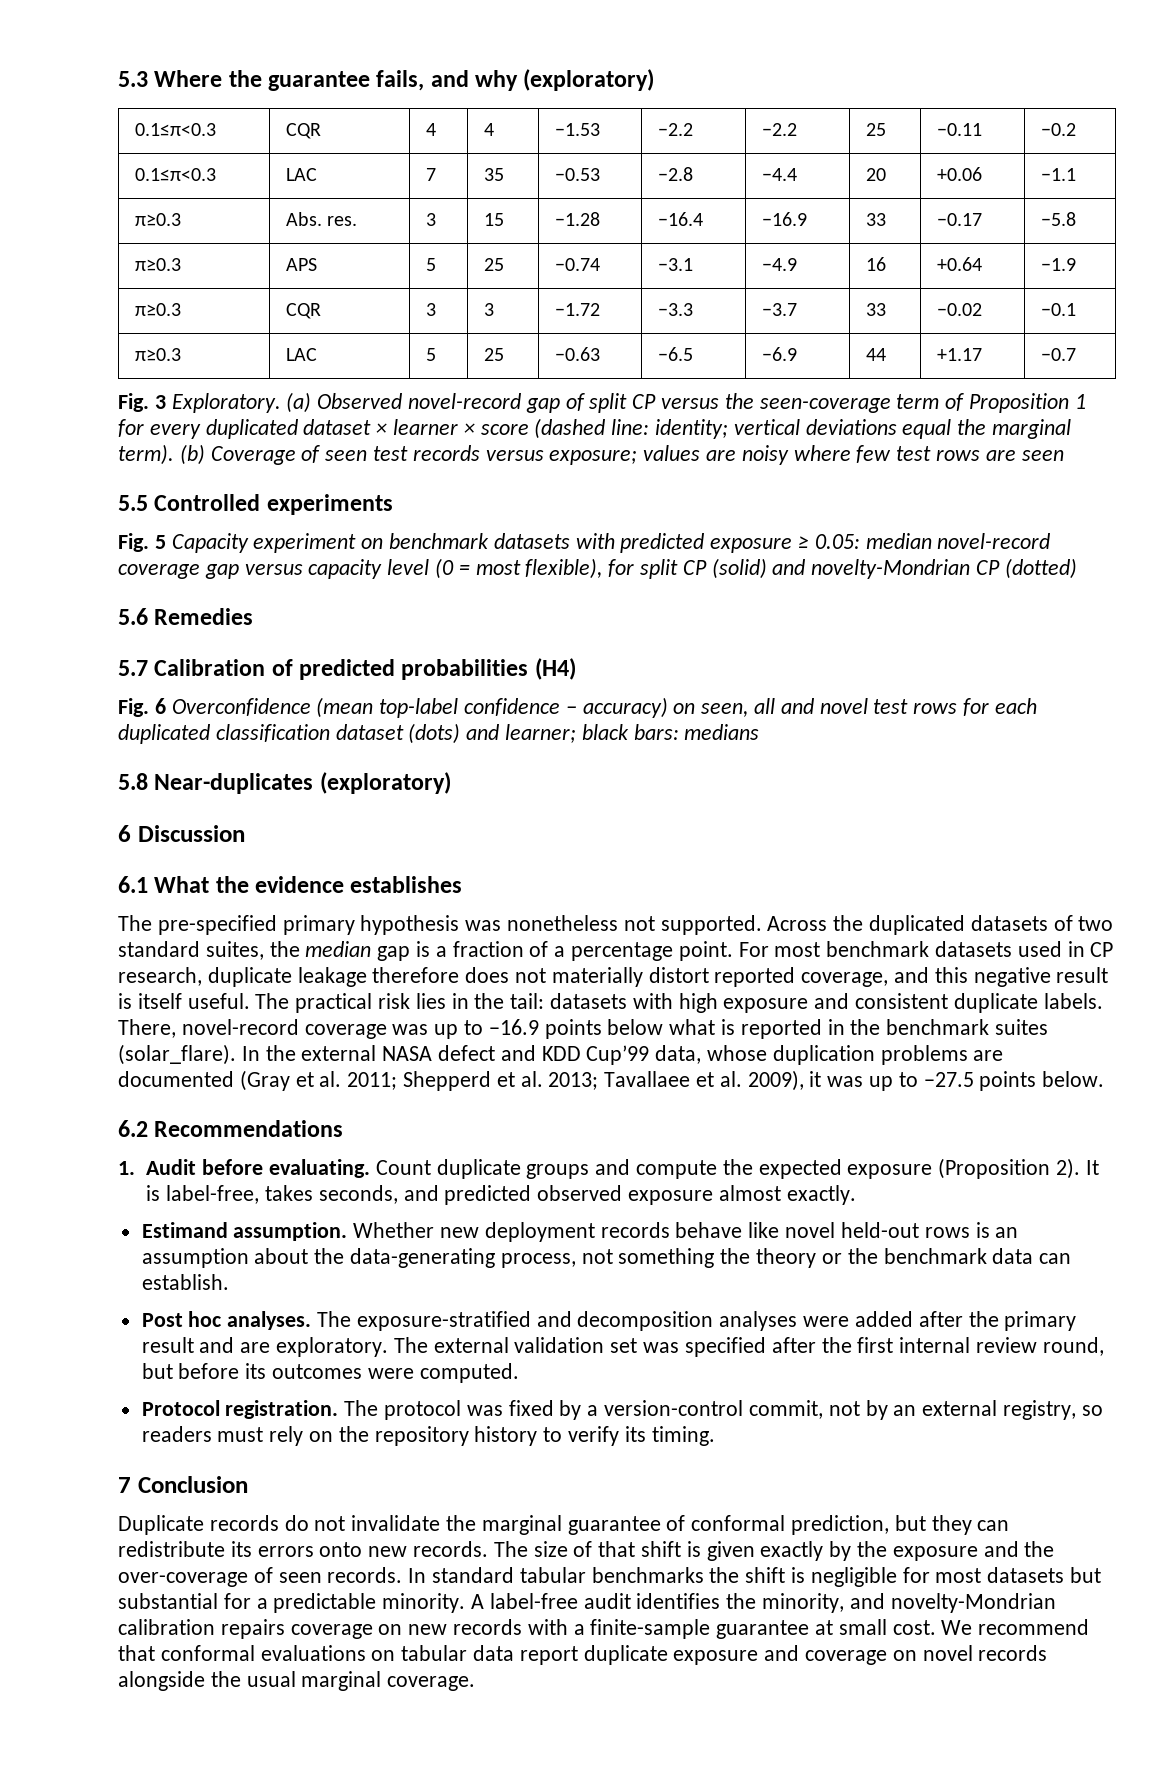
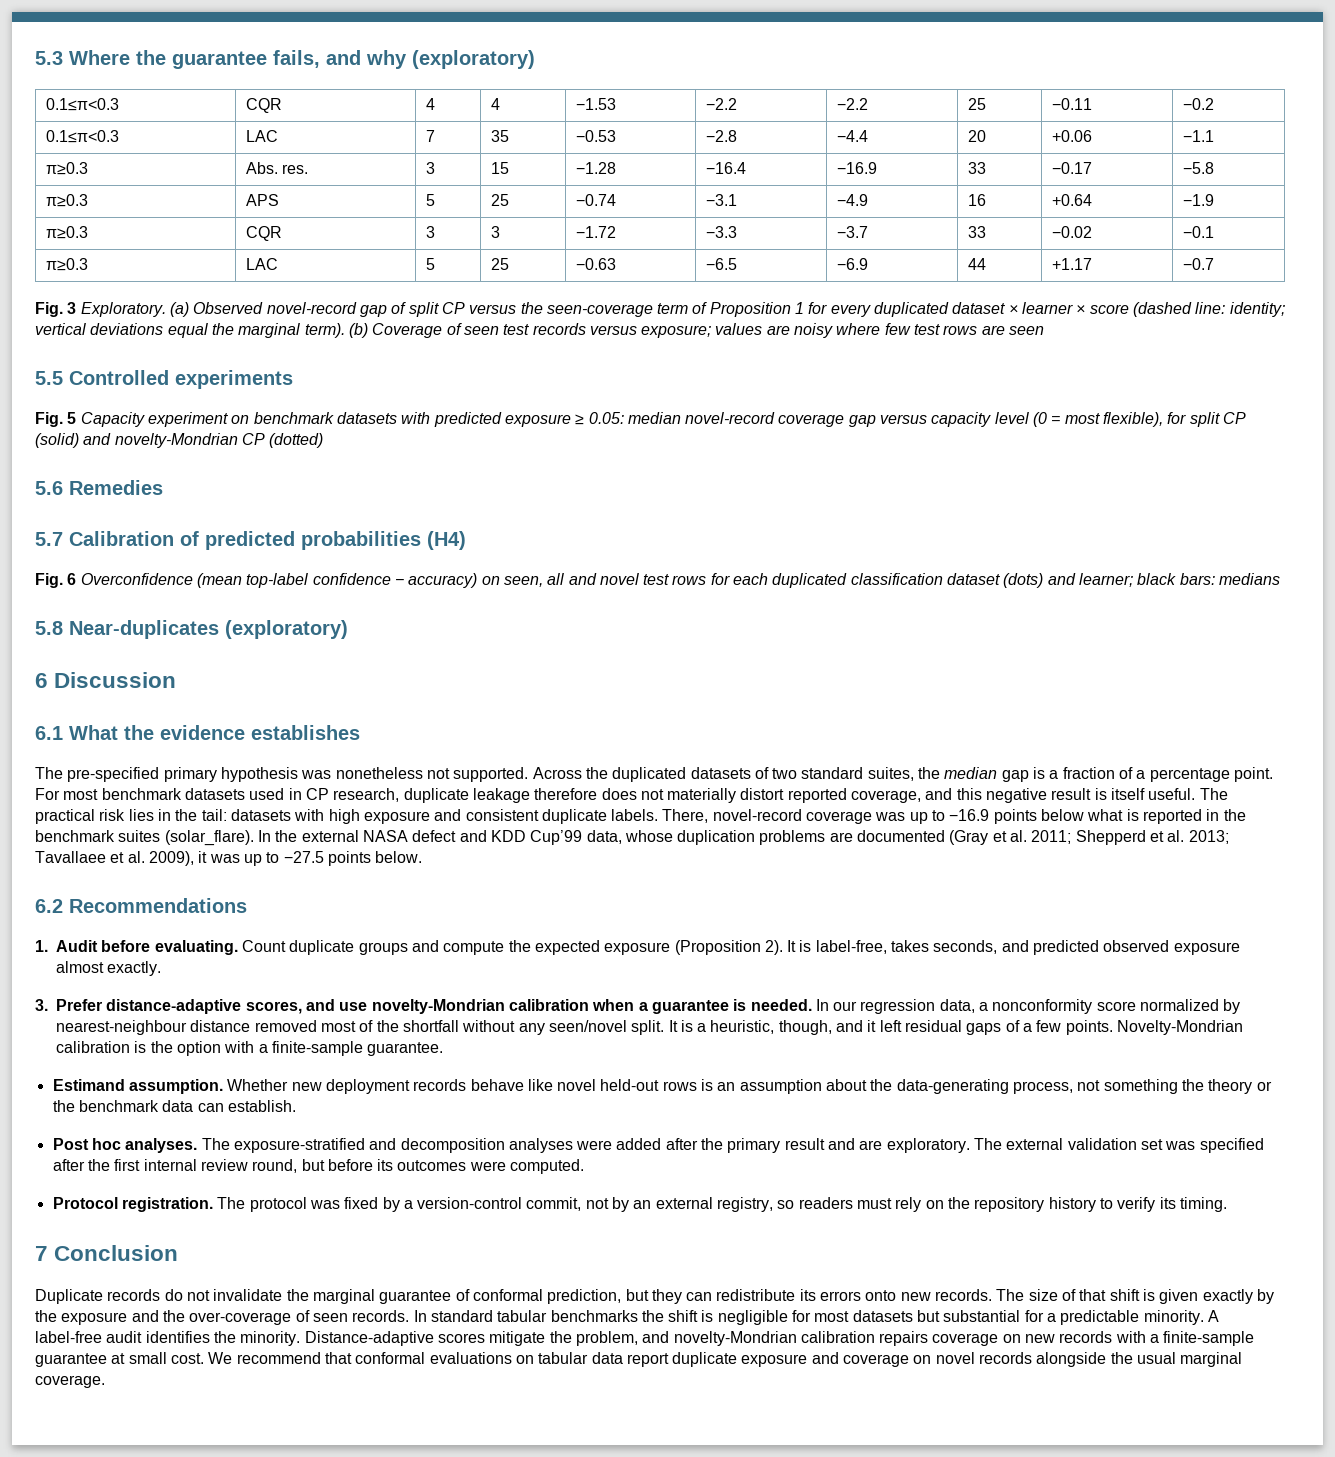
+ 3. Prefer distance-adaptive scores, and use novelty-Mondrian calibration when a guarantee is needed. In our regression data, a nonconformity score normalized by nearest-neighbour distance removed most of the shortfall without any seen/novel split. It is a heuristic, though, and it left residual gaps of a few points. Novelty-Mondrian calibration is the option with a finite-sample guarantee.
- A label-free audit identifies the minority, and novelty-Mondrian calibration repairs coverage on new records with a finite-sample guarantee at small cost.
+ A label-free audit identifies the minority. Distance-adaptive scores mitigate the problem, and novelty-Mondrian calibration repairs coverage on new records with a finite-sample guarantee at small cost.

